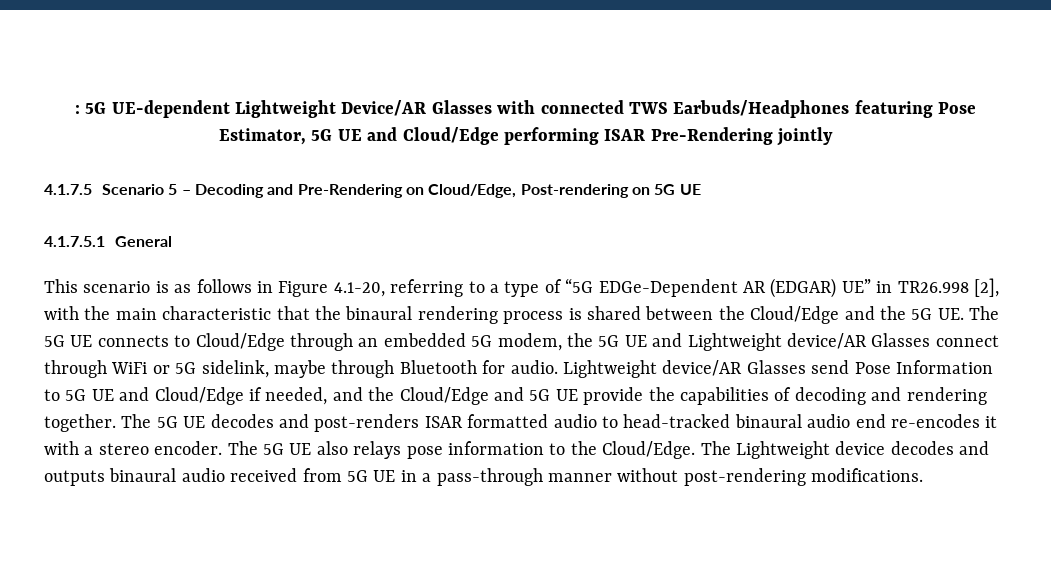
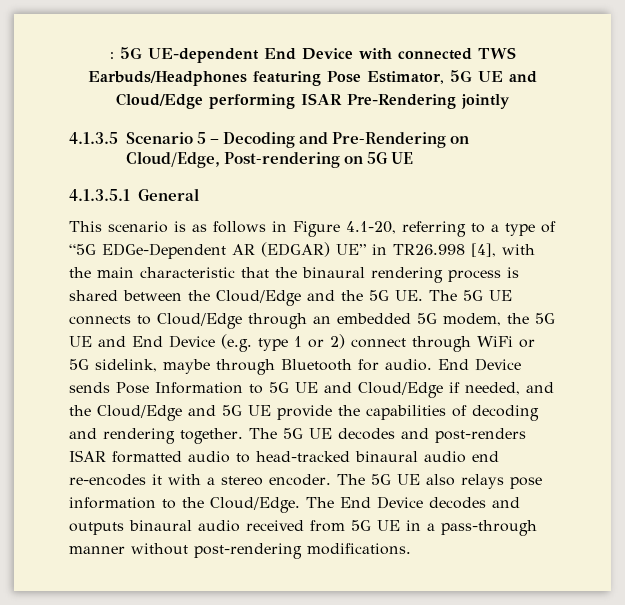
- : 5G UE-dependent Lightweight Device/AR Glasses with connected TWS Earbuds/Headphones featuring Pose Estimator, 5G UE and Cloud/Edge performing ISAR Pre-Rendering jointly
+ : 5G UE-dependent End Device with connected TWS Earbuds/Headphones featuring Pose Estimator, 5G UE and Cloud/Edge performing ISAR Pre-Rendering jointly
- 4.1.7.5 Scenario 5 – Decoding and Pre-Rendering on Cloud/Edge, Post-rendering on 5G UE
+ 4.1.3.5 Scenario 5 – Decoding and Pre-Rendering on Cloud/Edge, Post-rendering on 5G UE
- 4.1.7.5.1 General
+ 4.1.3.5.1 General
- This scenario is as follows in Figure 4.1-20, referring to a type of “5G EDGe-Dependent AR (EDGAR) UE” in TR26.998 [2], with the main characteristic that the binaural rendering process is shared between the Cloud/Edge and the 5G UE. The 5G UE connects to Cloud/Edge through an embedded 5G modem, the 5G UE and Lightweight device/AR Glasses connect through WiFi or 5G sidelink, maybe through Bluetooth for audio.
+ This scenario is as follows in Figure 4.1-20, referring to a type of “5G EDGe-Dependent AR (EDGAR) UE” in TR26.998 [4], with the main characteristic that the binaural rendering process is shared between the Cloud/Edge and the 5G UE. The 5G UE connects to Cloud/Edge through an embedded 5G modem, the 5G UE and End Device (e.g. type 1 or 2) connect through WiFi or 5G sidelink, maybe through Bluetooth for audio.
- Lightweight device/AR Glasses send Pose Information to 5G UE and Cloud/Edge if needed, and the Cloud/Edge and 5G UE provide the capabilities of decoding and rendering together.
+ End Device sends Pose Information to 5G UE and Cloud/Edge if needed, and the Cloud/Edge and 5G UE provide the capabilities of decoding and rendering together.
- The Lightweight device decodes and outputs binaural audio received from 5G UE in a pass-through manner without post-rendering modifications.
+ The End Device decodes and outputs binaural audio received from 5G UE in a pass-through manner without post-rendering modifications.

